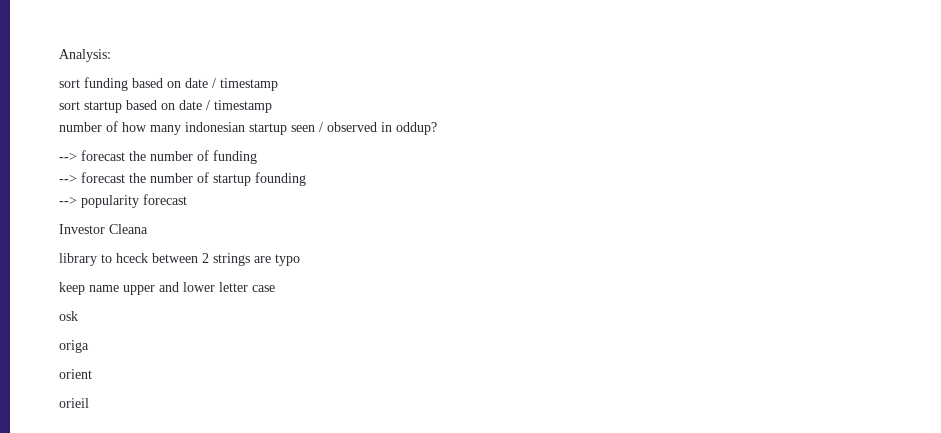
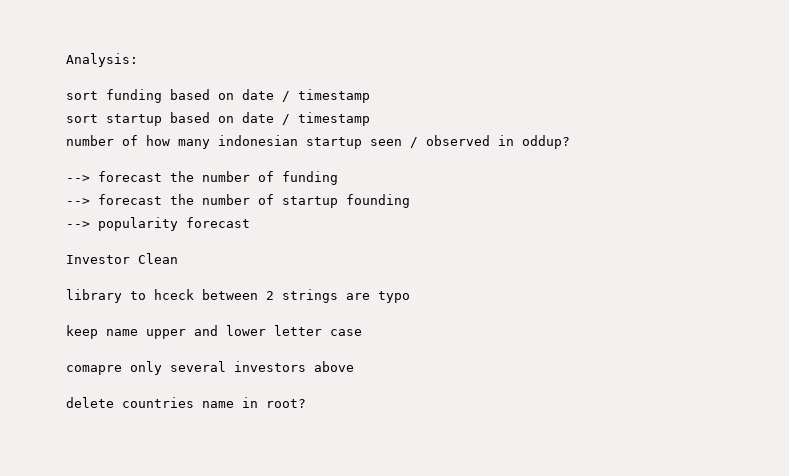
- Investor Cleana
+ Investor Clean
- osk
- origa
- orient
- orieil
+ comapre only several investors above
+ delete countries name in root?

